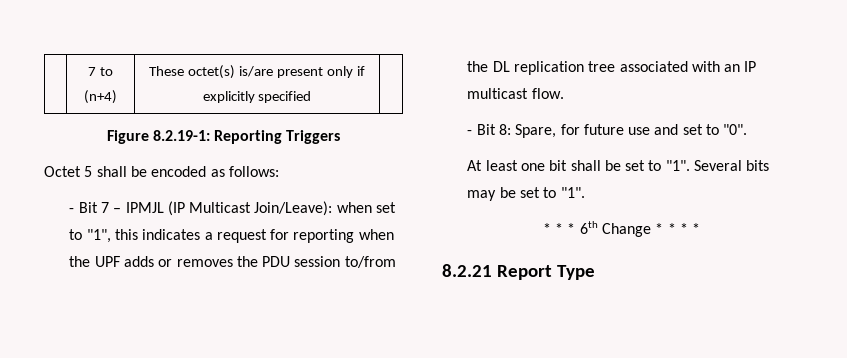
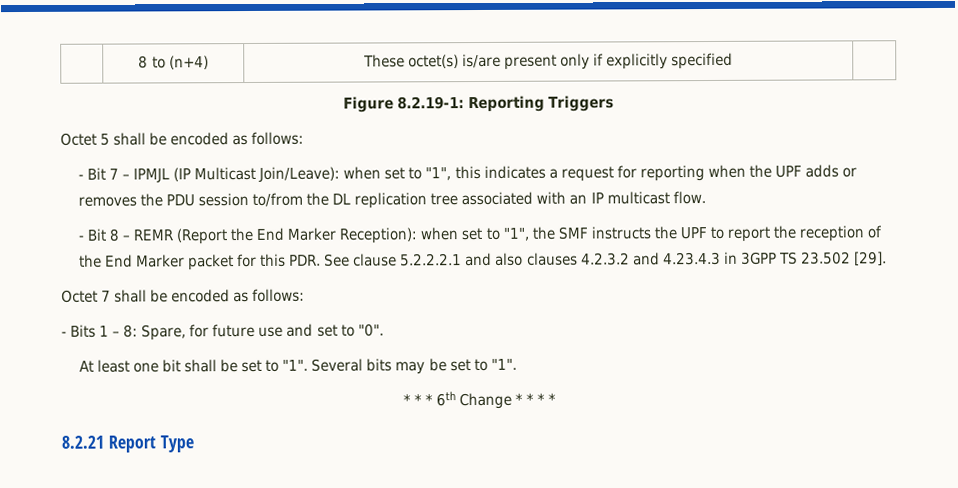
- | 7 to (n+4) | These octet(s) is/are present only if explicitly specified |
+ | 8 to (n+4) | These octet(s) is/are present only if explicitly specified |
- - Bit 8: Spare, for future use and set to "0".
+ - Bit 8 – REMR (Report the End Marker Reception): when set to "1", the SMF instructs the UPF to report the reception of the End Marker packet for this PDR. See clause 5.2.2.2.1 and also clauses 4.2.3.2 and 4.23.4.3 in 3GPP TS 23.502 [29].
+ Octet 7 shall be encoded as follows:
+ - Bits 1 – 8: Spare, for future use and set to "0".

